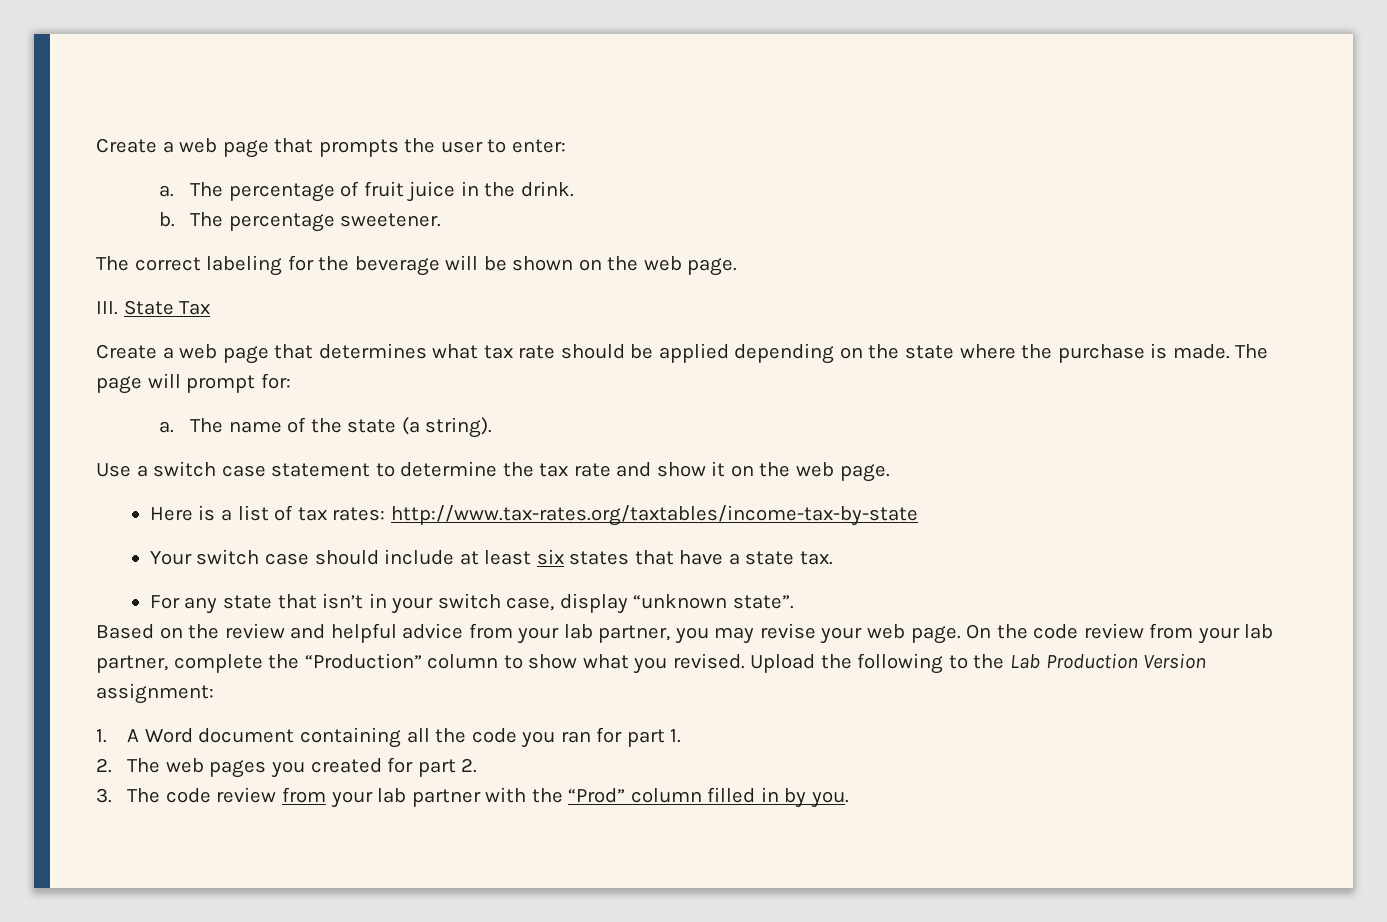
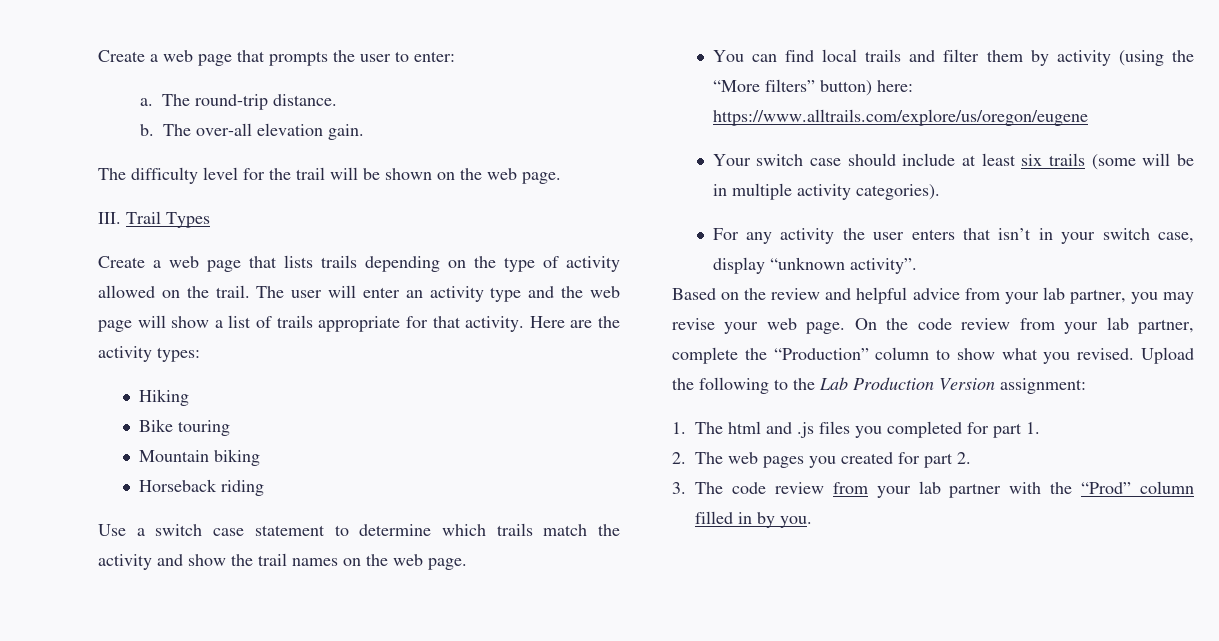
- The percentage of fruit juice in the drink.
+ The round-trip distance.
- The percentage sweetener.
- The correct labeling for the beverage will be shown on the web page.
+ The over-all elevation gain.
+ The difficulty level for the trail will be shown on the web page.
- III. State Tax
- Create a web page that determines what tax rate should be applied depending on the state where the purchase is made. The page will prompt for:
- a. The name of the state (a string).
+ III. Trail Types
+ Create a web page that lists trails depending on the type of activity allowed on the trail. The user will enter an activity type and the web page will show a list of trails appropriate for that activity. Here are the activity types:
+ Hiking
+ Bike touring
+ Mountain biking
+ Horseback riding
- Use a switch case statement to determine the tax rate and show it on the web page.
- Here is a list of tax rates: http://www.tax-rates.org/taxtables/income-tax-by-state
+ Use a switch case statement to determine which trails match the activity and show the trail names on the web page.
+ You can find local trails and filter them by activity (using the “More filters” button) here: https://www.alltrails.com/explore/us/oregon/eugene
- Your switch case should include at least six states that have a state tax.
- For any state that isn’t in your switch case, display “unknown state”.
+ Your switch case should include at least six trails (some will be in multiple activity categories).
+ For any activity the user enters that isn’t in your switch case, display “unknown activity”.
- 1. A Word document containing all the code you ran for part 1.
+ 1. The html and .js files you completed for part 1.

